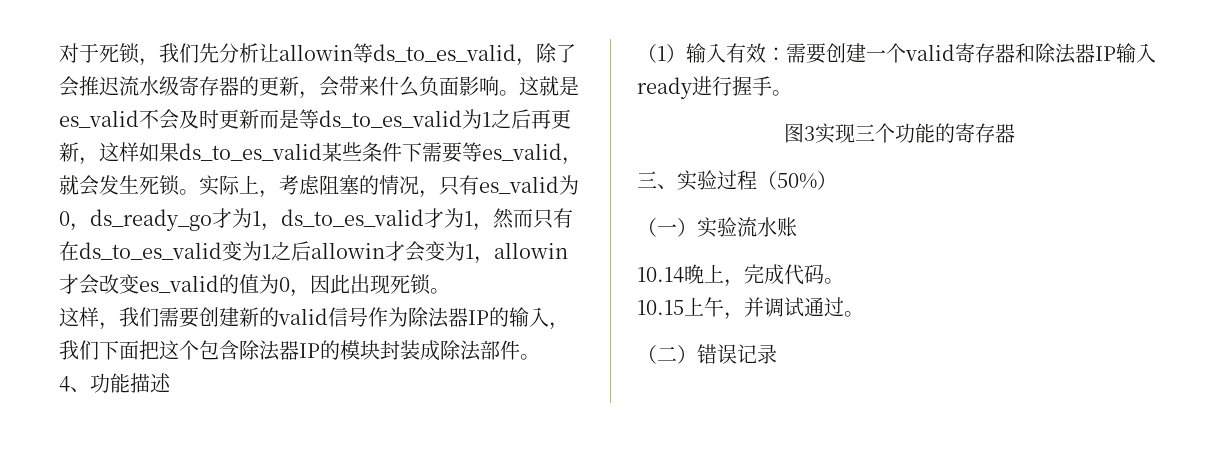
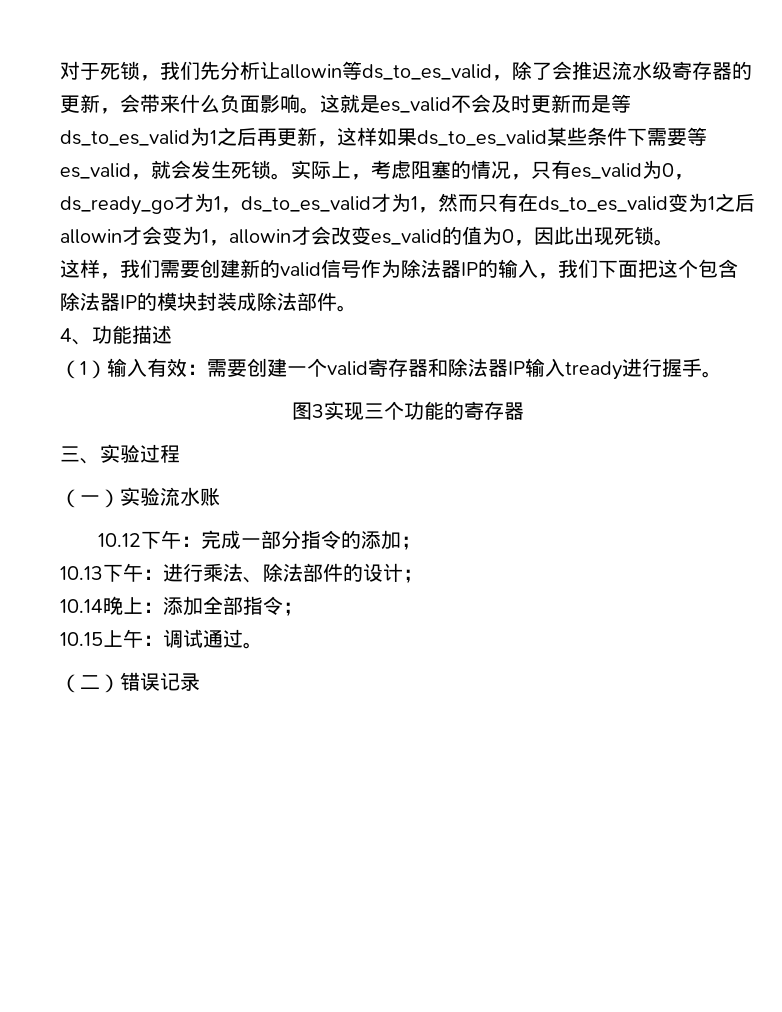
- （1）输入有效：需要创建一个valid寄存器和除法器IP输入ready进行握手。
+ （1）输入有效：需要创建一个valid寄存器和除法器IP输入tready进行握手。
- 三、实验过程（50%）
+ 三、实验过程
- 10.14晚上，完成代码。
+ 10.12下午：完成一部分指令的添加；
+ 10.13下午：进行乘法、除法部件的设计；
+ 10.14晚上：添加全部指令；
- 10.15上午，并调试通过。
+ 10.15上午：调试通过。

